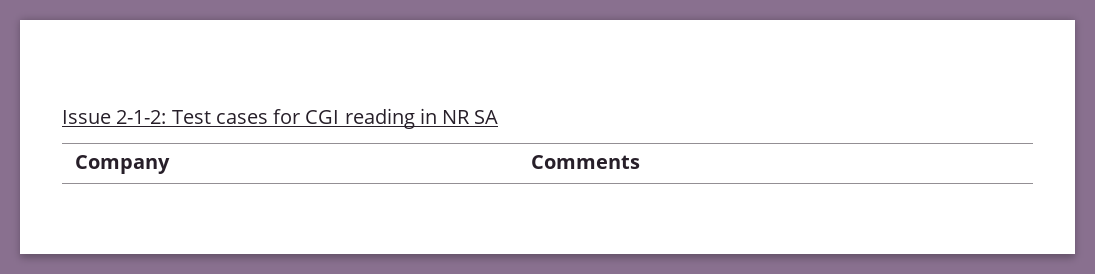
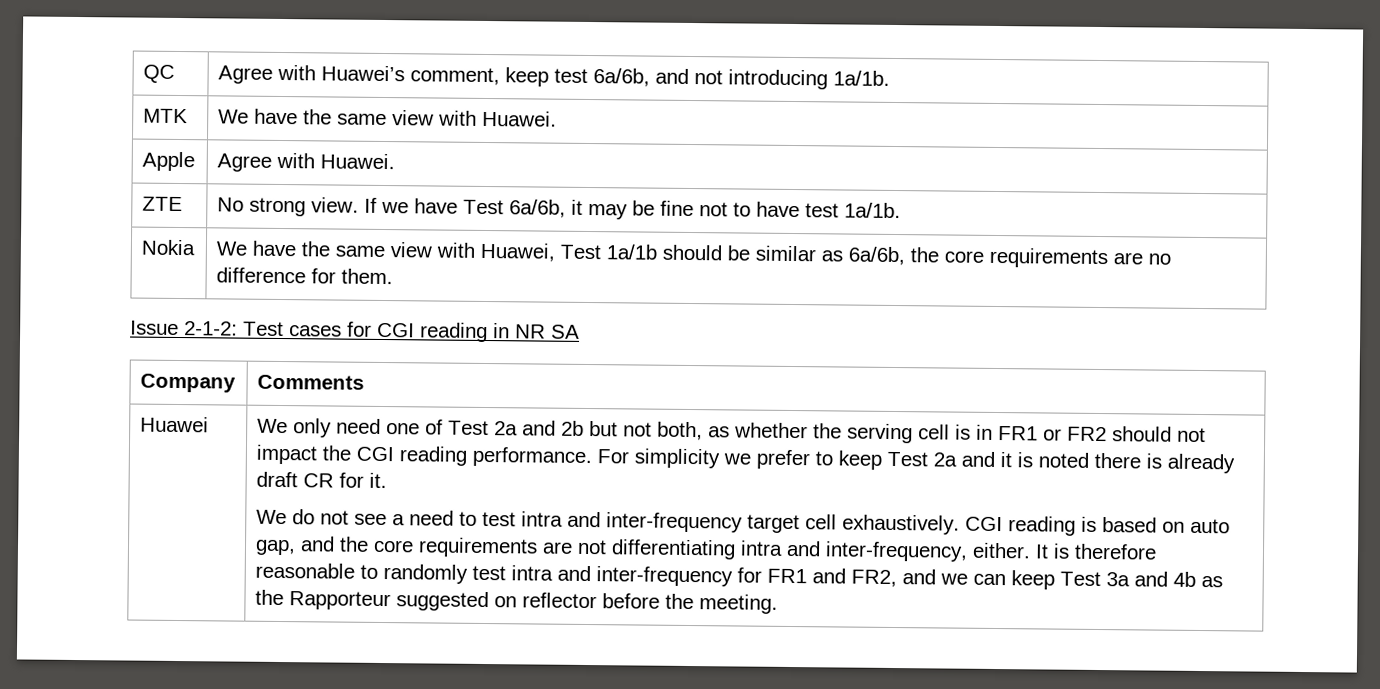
+ QC | Agree with Huawei’s comment, keep test 6a/6b, and not introducing 1a/1b.
+ MTK | We have the same view with Huawei.
+ Apple | Agree with Huawei.
+ ZTE | No strong view. If we have Test 6a/6b, it may be fine not to have test 1a/1b.
+ Nokia | We have the same view with Huawei, Test 1a/1b should be similar as 6a/6b, the core requirements are no difference for them.
+ Huawei | We only need one of Test 2a and 2b but not both, as whether the serving cell is in FR1 or FR2 should not impact the CGI reading performance. For simplicity we prefer to keep Test 2a and it is noted there is already draft CR for it.
+ We do not see a need to test intra and inter-frequency target cell exhaustively. CGI reading is based on auto gap, and the core requirements are not differentiating intra and inter-frequency, either. It is therefore reasonable to randomly test intra and inter-frequency for FR1 and FR2, and we can keep Test 3a and 4b as the Rapporteur suggested on reflector before the meeting.

